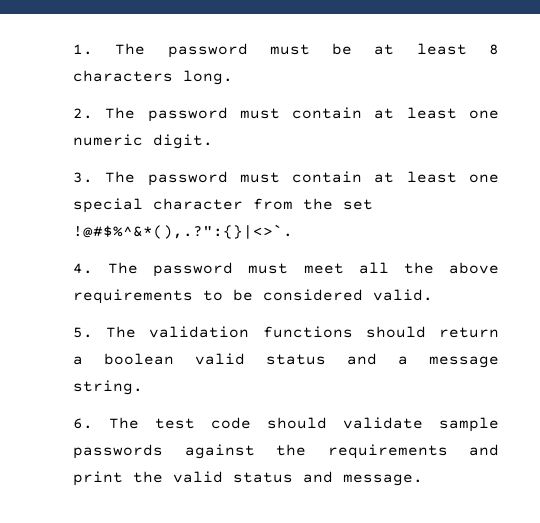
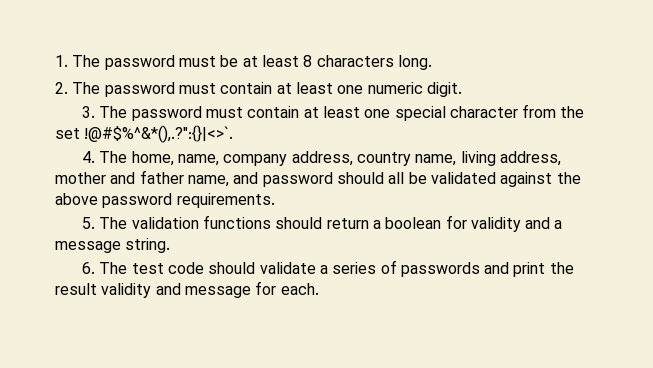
- 4. The password must meet all the above requirements to be considered valid.
+ 4. The home, name, company address, country name, living address, mother and father name, and password should all be validated against the above password requirements.
- 5. The validation functions should return a boolean valid status and a message string.
+ 5. The validation functions should return a boolean for validity and a message string.
- 6. The test code should validate sample passwords against the requirements and print the valid status and message.
+ 6. The test code should validate a series of passwords and print the result validity and message for each.

